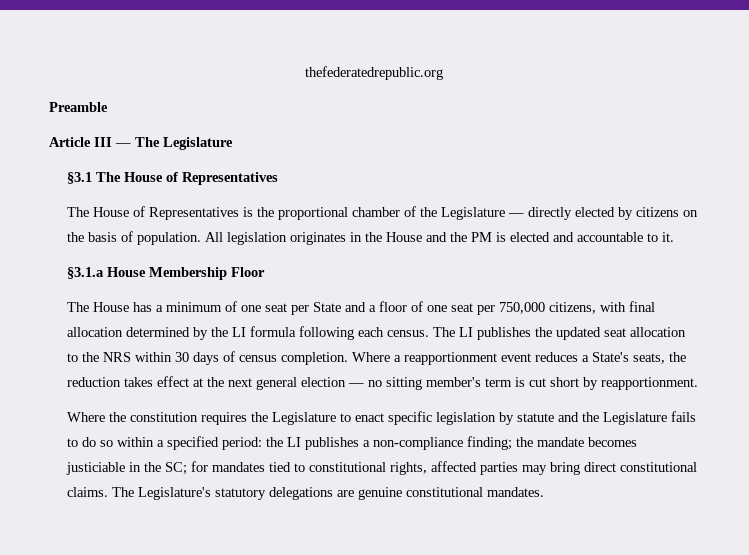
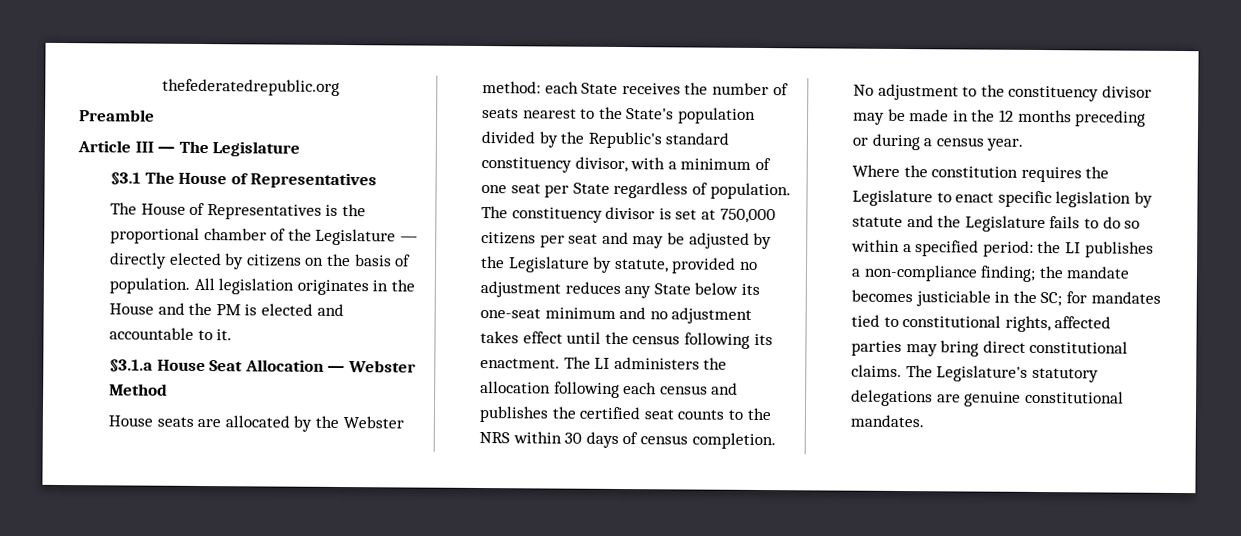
- §3.1.a House Membership Floor
- The House has a minimum of one seat per State and a floor of one seat per 750,000 citizens, with final allocation determined by the LI formula following each census. The LI publishes the updated seat allocation to the NRS within 30 days of census completion.
+ §3.1.a House Seat Allocation — Webster Method
+ House seats are allocated by the Webster method: each State receives the number of seats nearest to the State's population divided by the Republic's standard constituency divisor, with a minimum of one seat per State regardless of population. The constituency divisor is set at 750,000 citizens per seat and may be adjusted by the Legislature by statute, provided no adjustment reduces any State below its one-seat minimum and no adjustment takes effect until the census following its enactment. The LI administers the allocation following each census and publishes the certified seat counts to the NRS within 30 days of census completion.
- Where a reapportionment event reduces a State's seats, the reduction takes effect at the next general election — no sitting member's term is cut short by reapportionment.
+ No adjustment to the constituency divisor may be made in the 12 months preceding or during a census year.

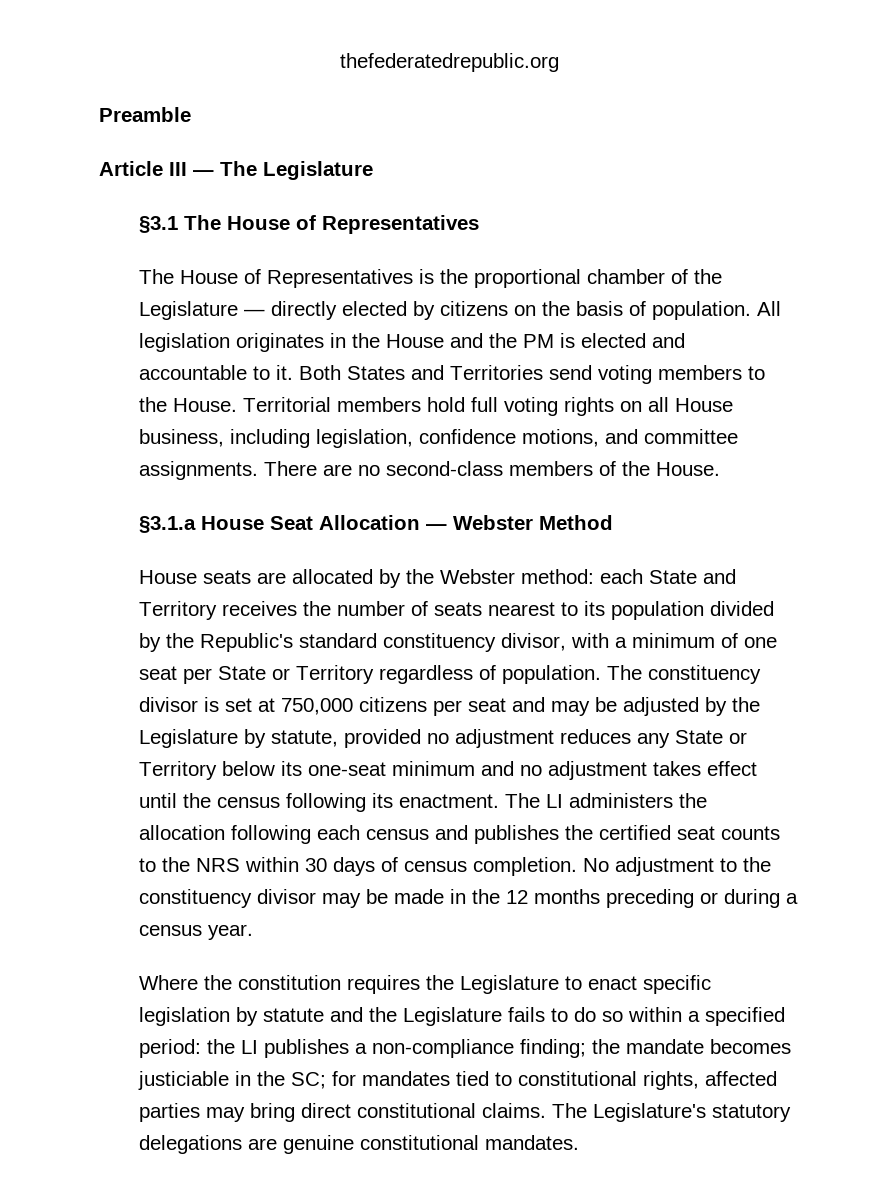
+ Both States and Territories send voting members to the House. Territorial members hold full voting rights on all House business, including legislation, confidence motions, and committee assignments. There are no second-class members of the House.
- House seats are allocated by the Webster method: each State receives the number of seats nearest to the State's population divided by the Republic's standard constituency divisor, with a minimum of one seat per State regardless of population.
+ House seats are allocated by the Webster method: each State and Territory receives the number of seats nearest to its population divided by the Republic's standard constituency divisor, with a minimum of one seat per State or Territory regardless of population.
- The constituency divisor is set at 750,000 citizens per seat and may be adjusted by the Legislature by statute, provided no adjustment reduces any State below its one-seat minimum and no adjustment takes effect until the census following its enactment.
+ The constituency divisor is set at 750,000 citizens per seat and may be adjusted by the Legislature by statute, provided no adjustment reduces any State or Territory below its one-seat minimum and no adjustment takes effect until the census following its enactment.

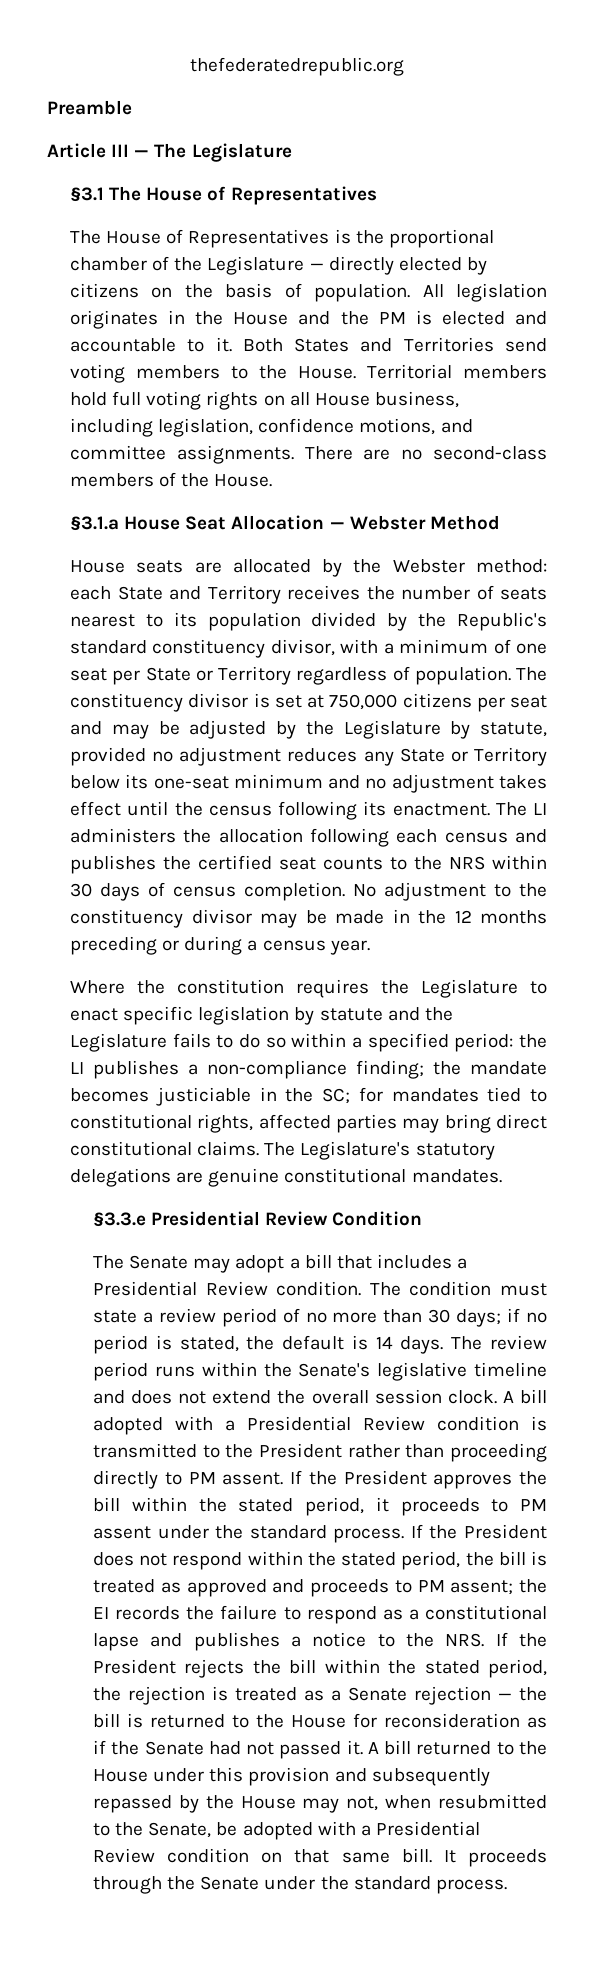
+ §3.3.e Presidential Review Condition
+ The Senate may adopt a bill that includes a Presidential Review condition. The condition must state a review period of no more than 30 days; if no period is stated, the default is 14 days. The review period runs within the Senate's legislative timeline and does not extend the overall session clock. A bill adopted with a Presidential Review condition is transmitted to the President rather than proceeding directly to PM assent. If the President approves the bill within the stated period, it proceeds to PM assent under the standard process. If the President does not respond within the stated period, the bill is treated as approved and proceeds to PM assent; the EI records the failure to respond as a constitutional lapse and publishes a notice to the NRS. If the President rejects the bill within the stated period, the rejection is treated as a Senate rejection — the bill is returned to the House for reconsideration as if the Senate had not passed it. A bill returned to the House under this provision and subsequently repassed by the House may not, when resubmitted to the Senate, be adopted with a Presidential Review condition on that same bill. It proceeds through the Senate under the standard process.

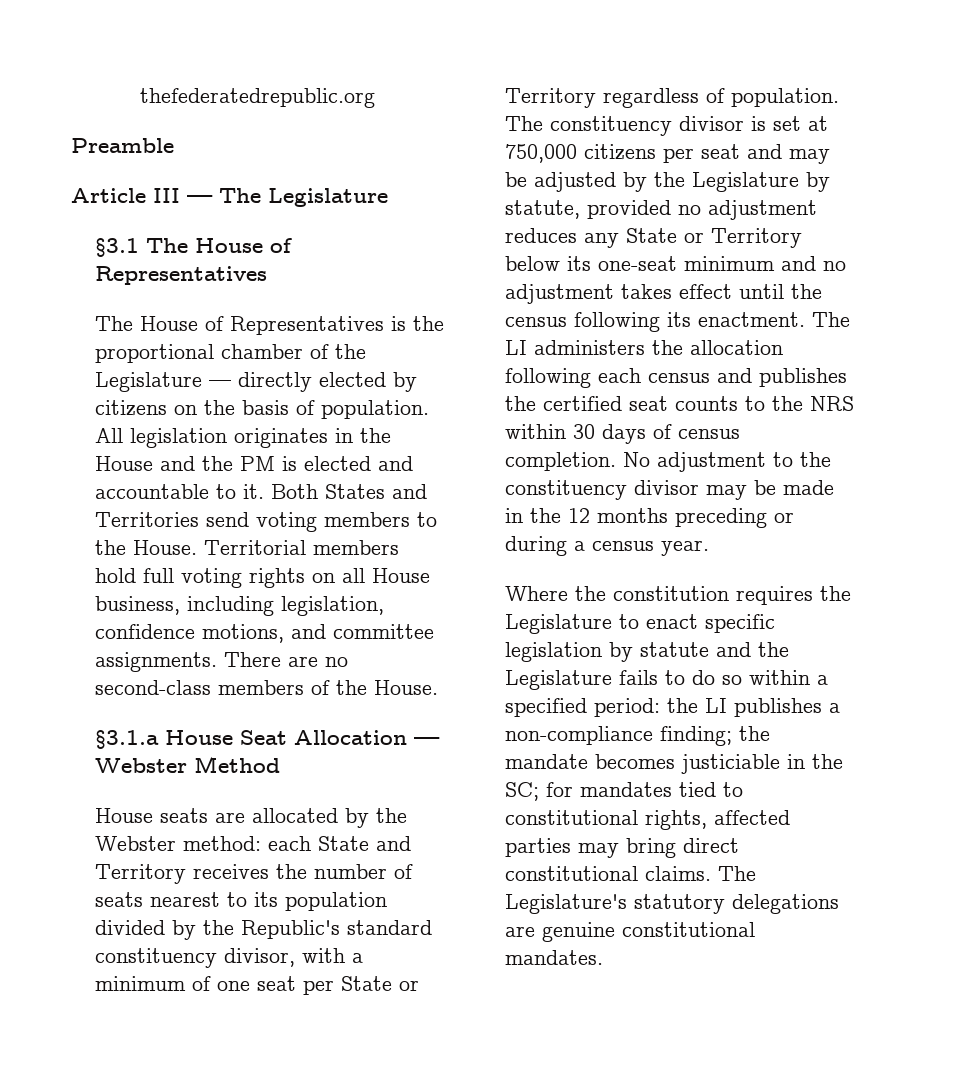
- §3.3.e Presidential Review Condition
- The Senate may adopt a bill that includes a Presidential Review condition. The condition must state a review period of no more than 30 days; if no period is stated, the default is 14 days. The review period runs within the Senate's legislative timeline and does not extend the overall session clock. A bill adopted with a Presidential Review condition is transmitted to the President rather than proceeding directly to PM assent. If the President approves the bill within the stated period, it proceeds to PM assent under the standard process. If the President does not respond within the stated period, the bill is treated as approved and proceeds to PM assent; the EI records the failure to respond as a constitutional lapse and publishes a notice to the NRS. If the President rejects the bill within the stated period, the rejection is treated as a Senate rejection — the bill is returned to the House for reconsideration as if the Senate had not passed it. A bill returned to the House under this provision and subsequently repassed by the House may not, when resubmitted to the Senate, be adopted with a Presidential Review condition on that same bill. It proceeds through the Senate under the standard process.

